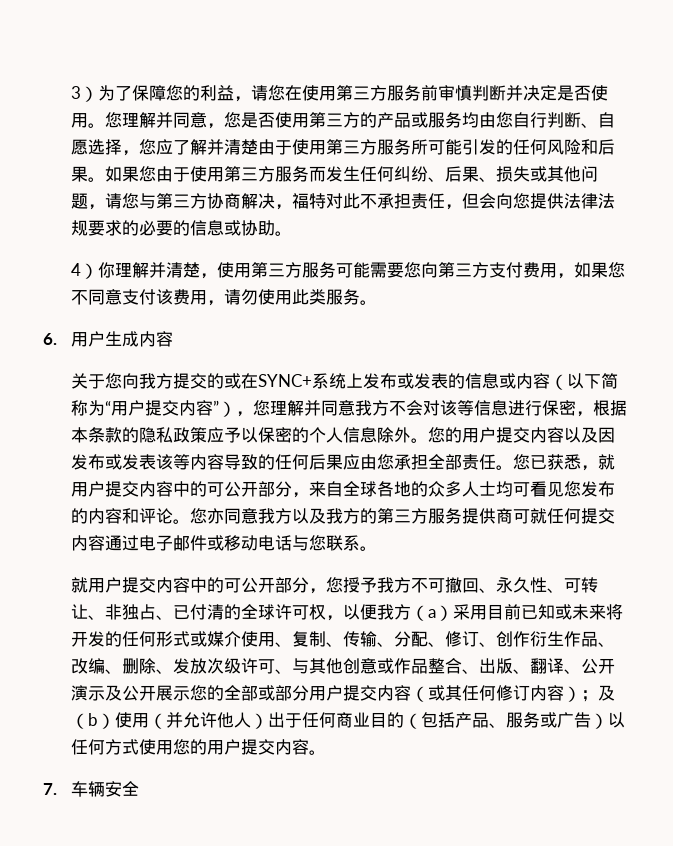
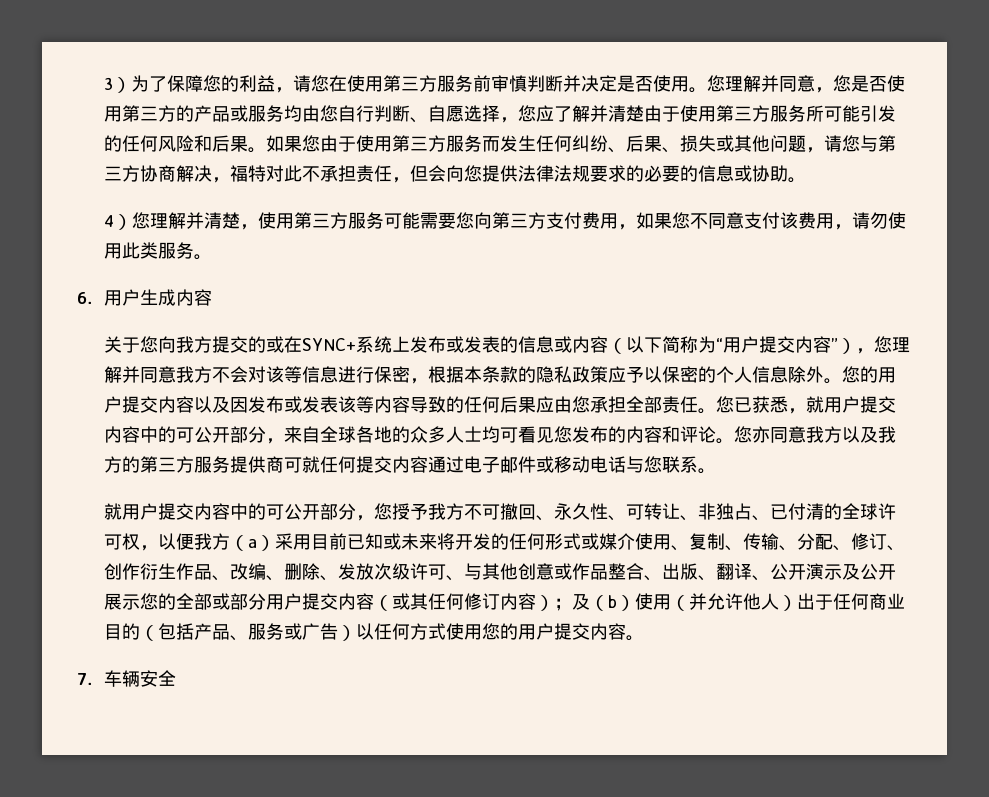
- 4）你理解并清楚，使用第三方服务可能需要您向第三方支付费用，如果您不同意支付该费用，请勿使用此类服务。
+ 4）您理解并清楚，使用第三方服务可能需要您向第三方支付费用，如果您不同意支付该费用，请勿使用此类服务。

